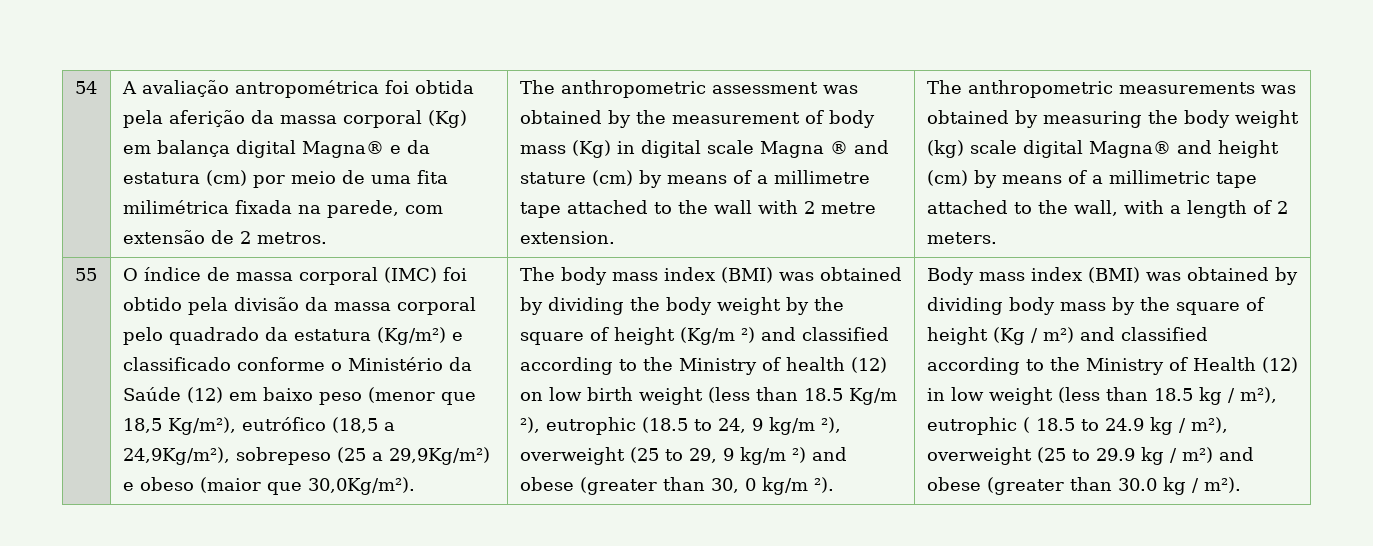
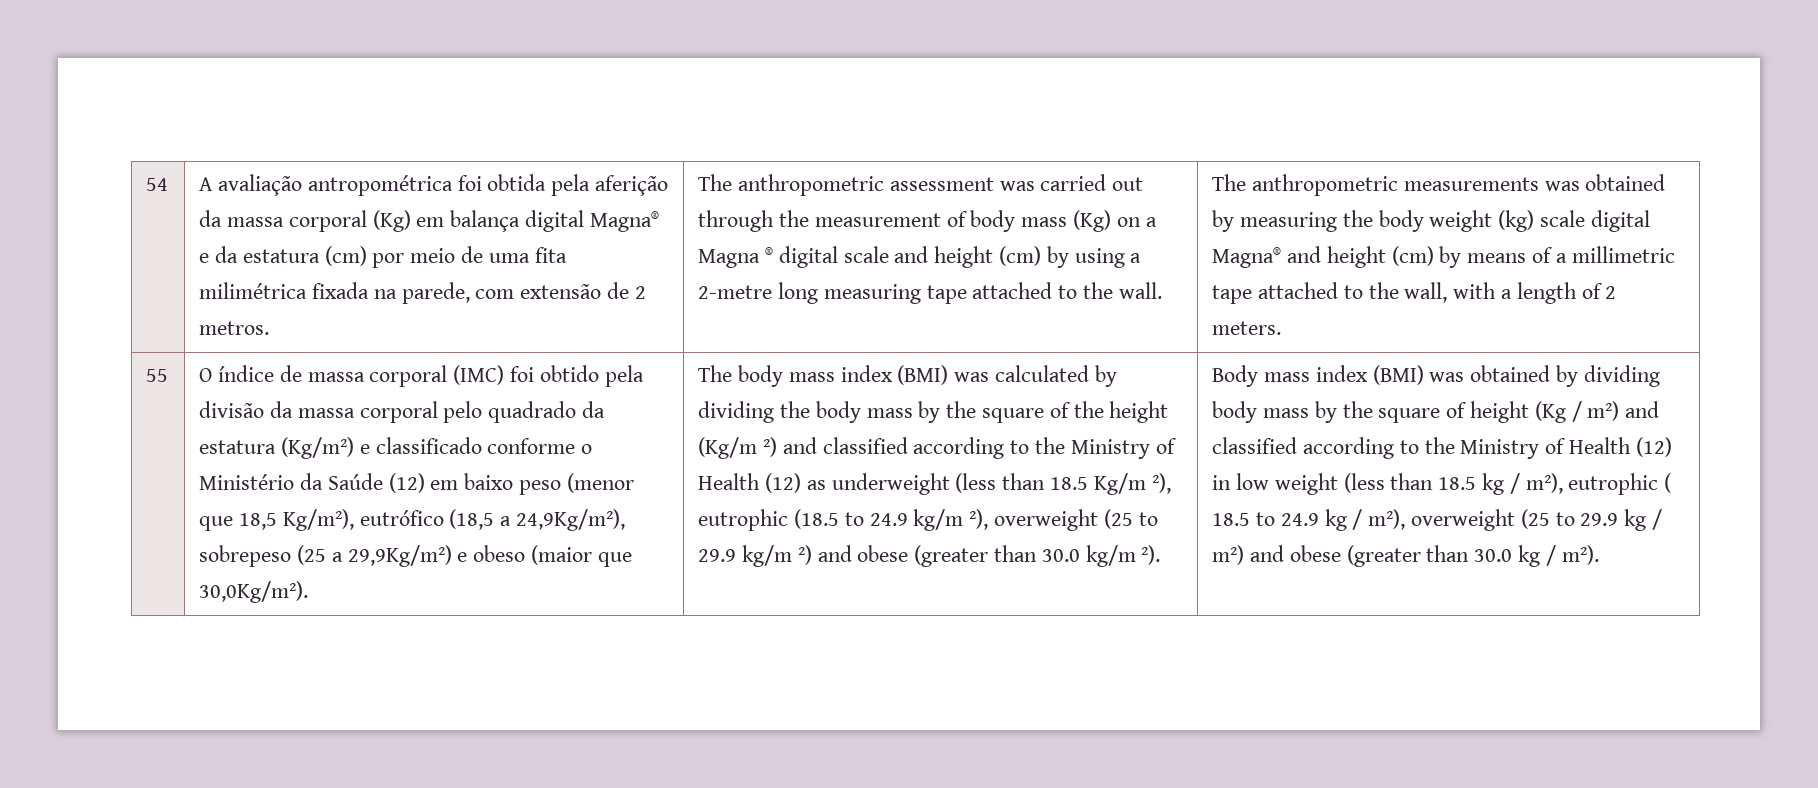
- The anthropometric assessment was obtained by the measurement of body mass (Kg) in digital scale Magna ® and stature (cm) by means of a millimetre tape attached to the wall with 2 metre extension.
+ The anthropometric assessment was carried out through the measurement of body mass (Kg) on a Magna ® digital scale and height (cm) by using a 2-metre long measuring tape attached to the wall.
- The body mass index (BMI) was obtained by dividing the body weight by the square of height (Kg/m ²) and classified according to the Ministry of health (12) on low birth weight (less than 18.5 Kg/m ²), eutrophic (18.5 to 24, 9 kg/m ²), overweight (25 to 29, 9 kg/m ²) and obese (greater than 30, 0 kg/m ²).
+ The body mass index (BMI) was calculated by dividing the body mass by the square of the height (Kg/m ²) and classified according to the Ministry of Health (12) as underweight (less than 18.5 Kg/m ²), eutrophic (18.5 to 24.9 kg/m ²), overweight (25 to 29.9 kg/m ²) and obese (greater than 30.0 kg/m ²).

